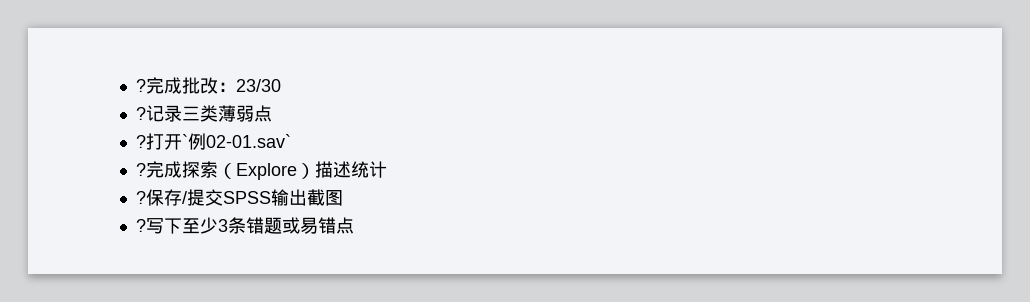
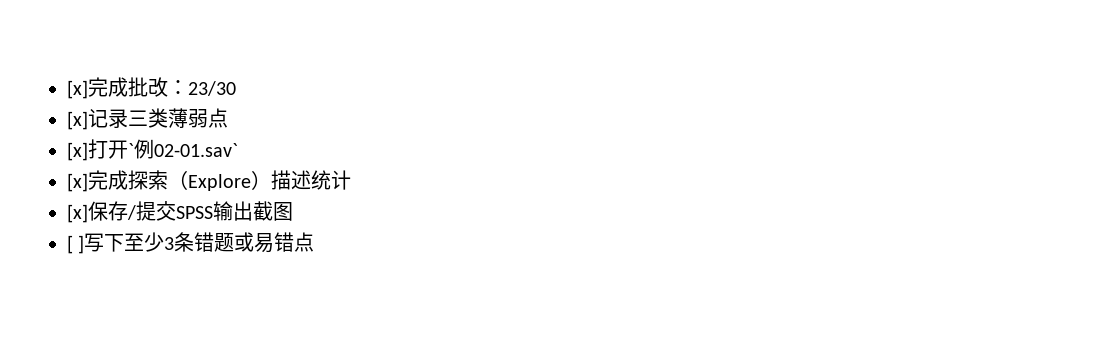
- ?完成批改：23/30
+ [x]完成批改：23/30
- ?记录三类薄弱点
+ [x]记录三类薄弱点
- ?打开`例02-01.sav`
+ [x]打开`例02-01.sav`
- ?完成探索（Explore）描述统计
+ [x]完成探索（Explore）描述统计
- ?保存/提交SPSS输出截图
+ [x]保存/提交SPSS输出截图
- ?写下至少3条错题或易错点
+ [ ]写下至少3条错题或易错点

